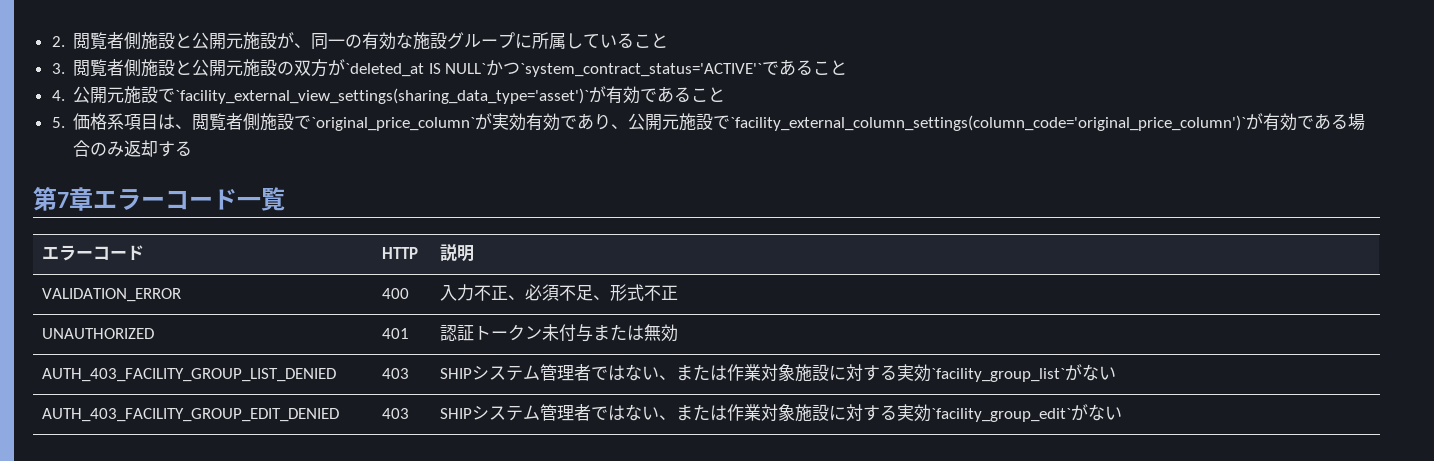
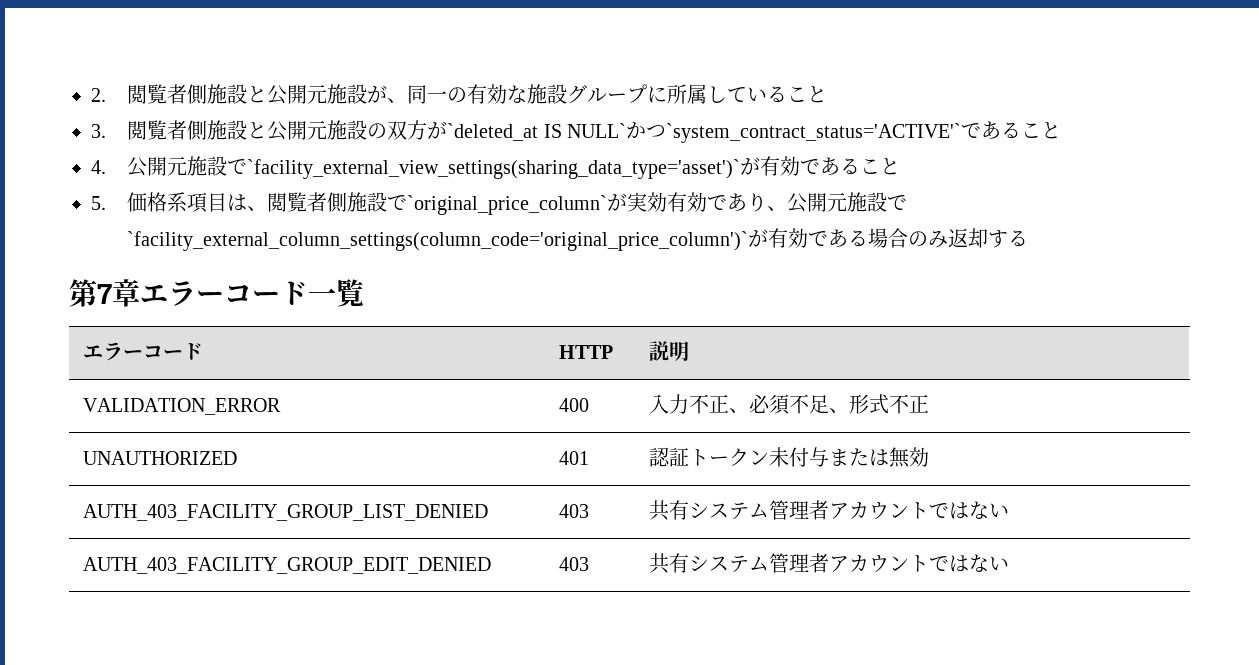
- AUTH_403_FACILITY_GROUP_LIST_DENIED | 403 | SHIPシステム管理者ではない、または作業対象施設に対する実効`facility_group_list`がない
+ AUTH_403_FACILITY_GROUP_LIST_DENIED | 403 | 共有システム管理者アカウントではない
- AUTH_403_FACILITY_GROUP_EDIT_DENIED | 403 | SHIPシステム管理者ではない、または作業対象施設に対する実効`facility_group_edit`がない
+ AUTH_403_FACILITY_GROUP_EDIT_DENIED | 403 | 共有システム管理者アカウントではない

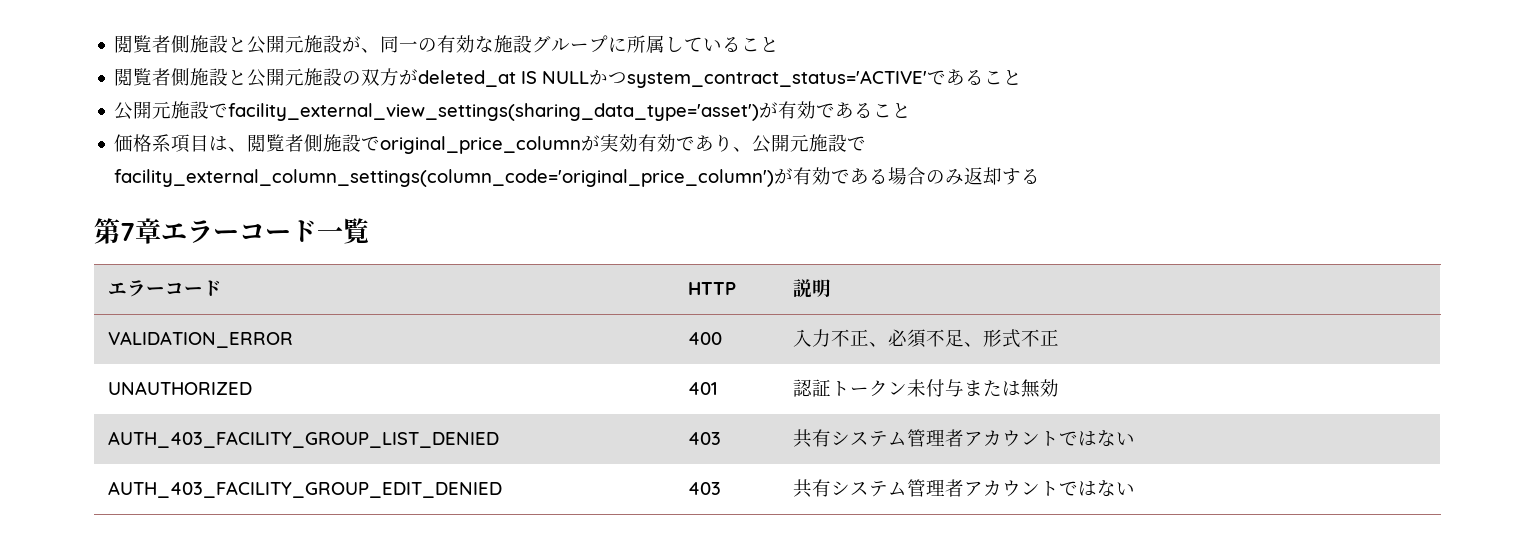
- 2.閲覧者側施設と公開元施設が、同一の有効な施設グループに所属していること
+ 閲覧者側施設と公開元施設が、同一の有効な施設グループに所属していること
- 3.閲覧者側施設と公開元施設の双方が`deleted_at IS NULL`かつ`system_contract_status='ACTIVE'`であること
- 4.公開元施設で`facility_external_view_settings(sharing_data_type='asset')`が有効であること
+ 閲覧者側施設と公開元施設の双方がdeleted_at IS NULLかつsystem_contract_status='ACTIVE'であること
+ 公開元施設でfacility_external_view_settings(sharing_data_type='asset')が有効であること
- 5.価格系項目は、閲覧者側施設で`original_price_column`が実効有効であり、公開元施設で`facility_external_column_settings(column_code='original_price_column')`が有効である場合のみ返却する
+ 価格系項目は、閲覧者側施設でoriginal_price_columnが実効有効であり、公開元施設でfacility_external_column_settings(column_code='original_price_column')が有効である場合のみ返却する

